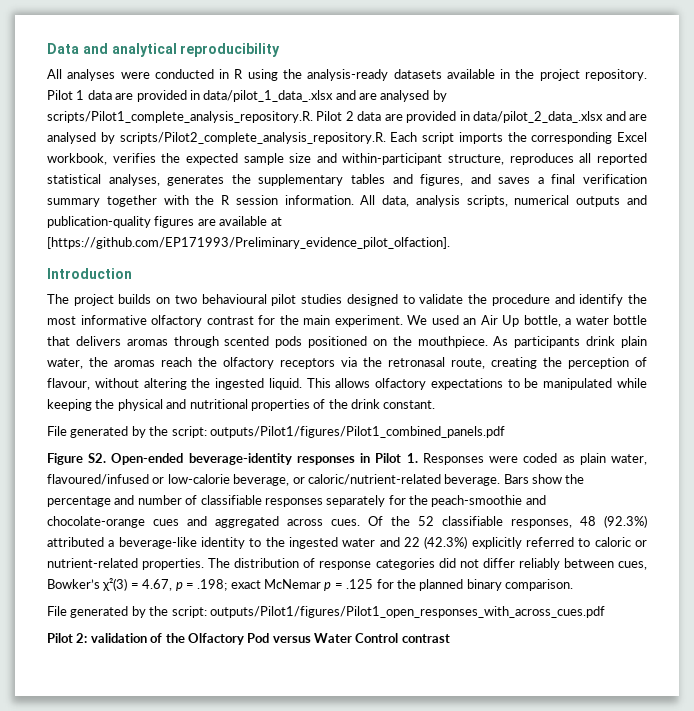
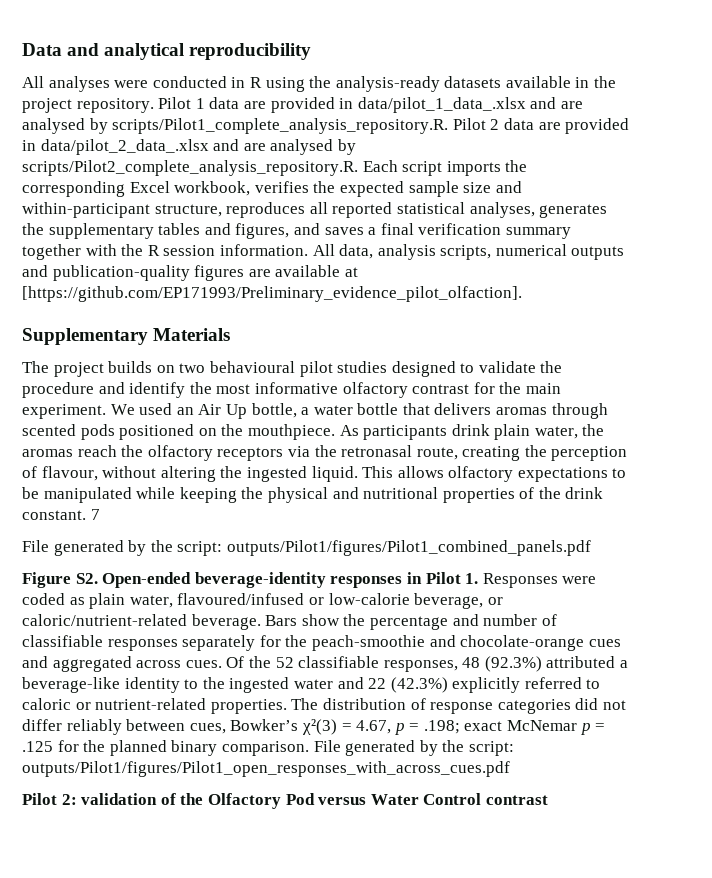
- Introduction
+ Supplementary Materials
+ 7
- The distribution of response categories did not differ reliably between cues, Bowker’s χ²(3) = 4.67, p = .198; exact McNemar p = .125 for the planned binary comparison.
- File generated by the script: outputs/Pilot1/figures/Pilot1_open_responses_with_across_cues.pdf
+ The distribution of response categories did not differ reliably between cues, Bowker’s χ²(3) = 4.67, p = .198; exact McNemar p = .125 for the planned binary comparison. File generated by the script: outputs/Pilot1/figures/Pilot1_open_responses_with_across_cues.pdf

